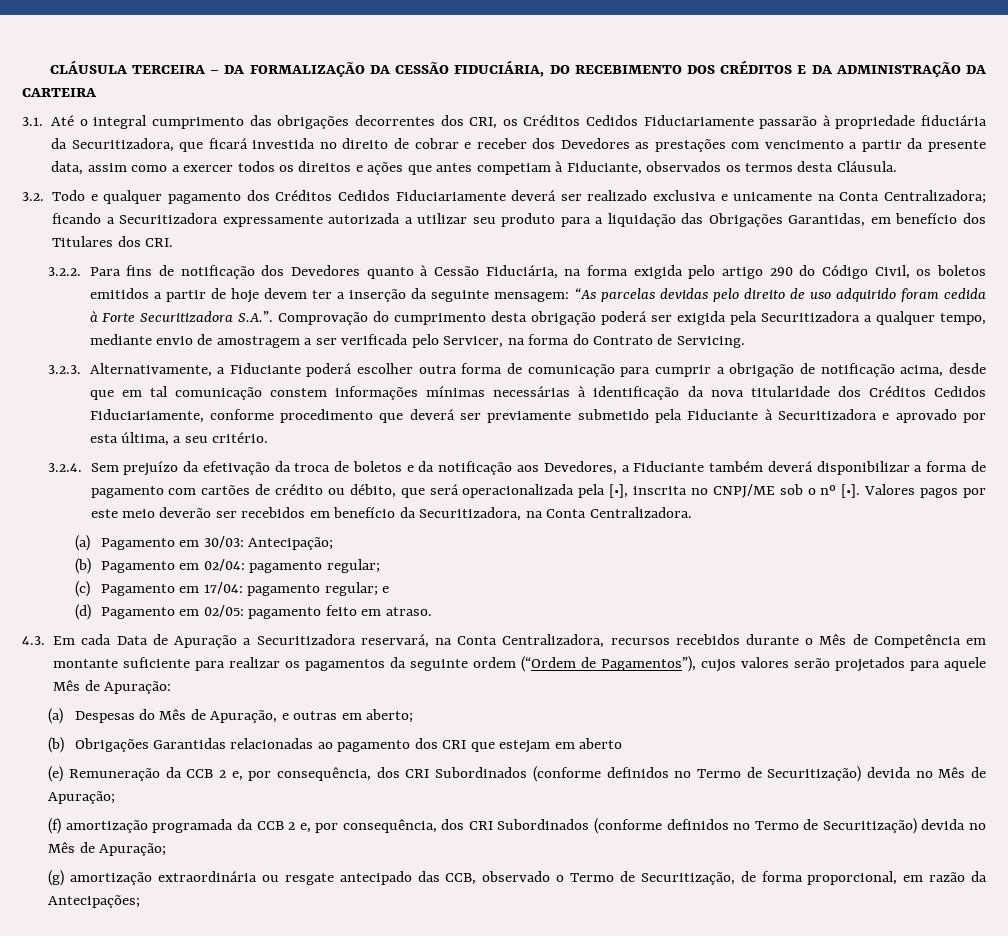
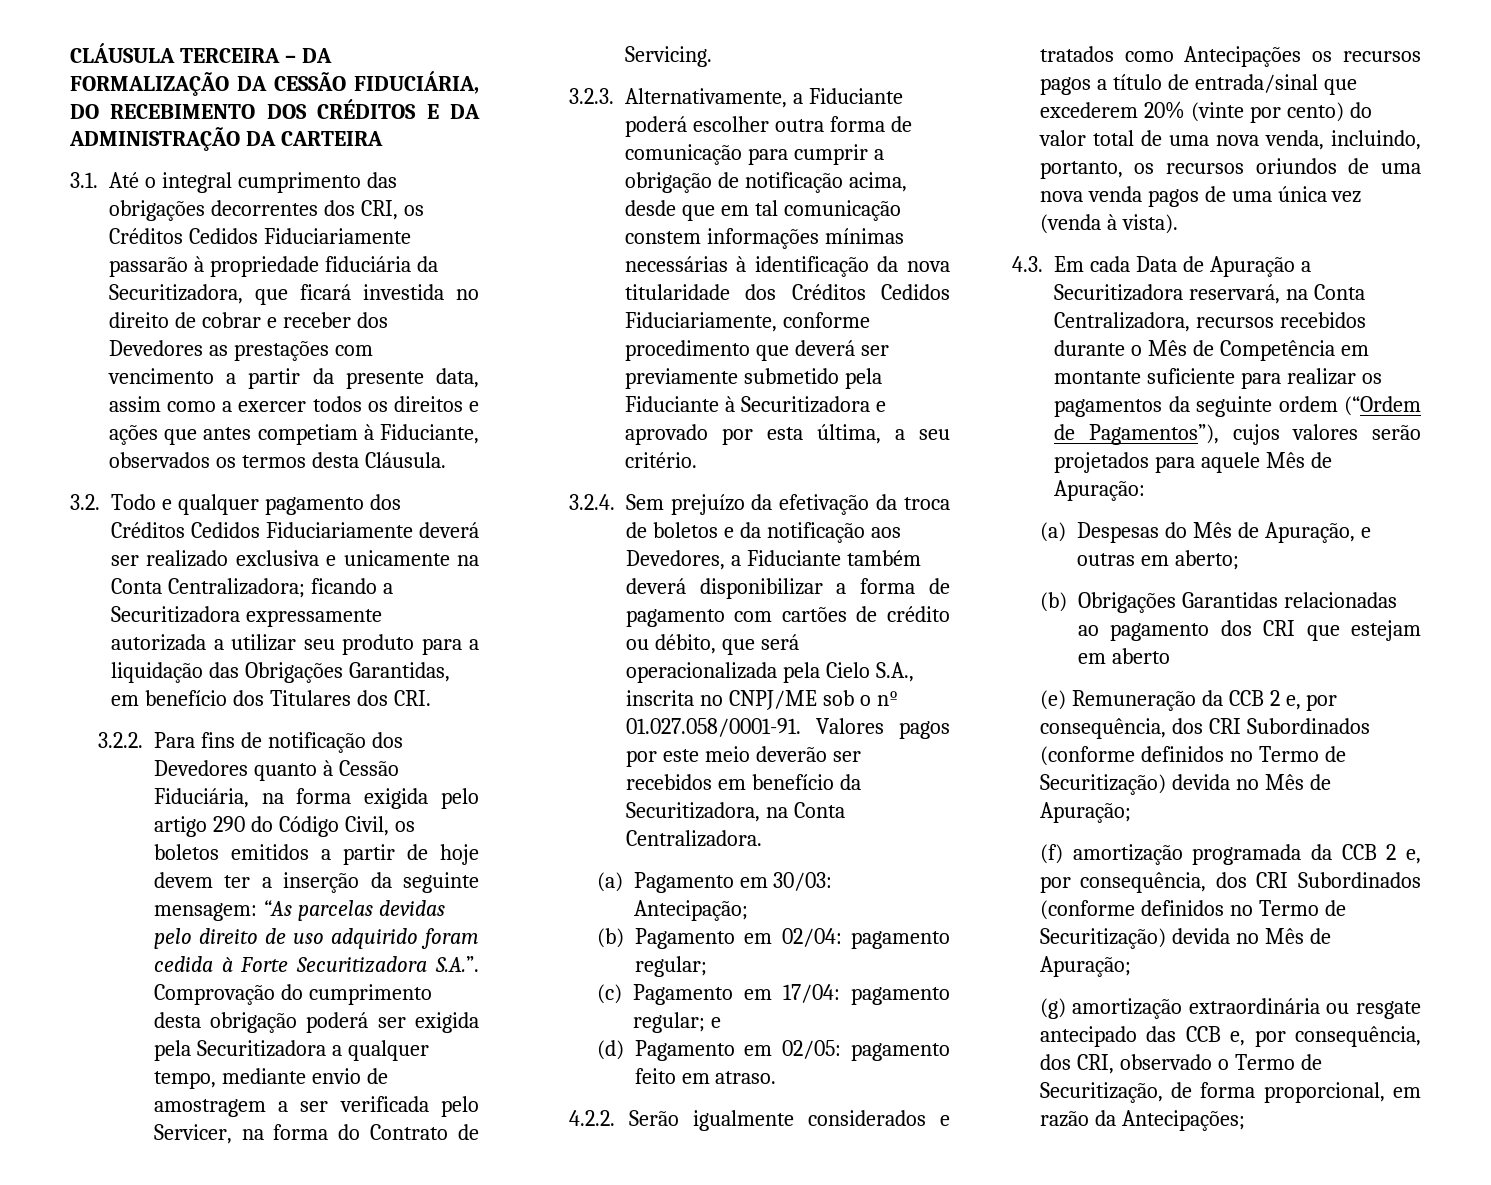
- 3.2.4. Sem prejuízo da efetivação da troca de boletos e da notificação aos Devedores, a Fiduciante também deverá disponibilizar a forma de pagamento com cartões de crédito ou débito, que será operacionalizada pela [•], inscrita no CNPJ/ME sob o nº [•]. Valores pagos por este meio deverão ser recebidos em benefício da Securitizadora, na Conta Centralizadora.
+ 3.2.4. Sem prejuízo da efetivação da troca de boletos e da notificação aos Devedores, a Fiduciante também deverá disponibilizar a forma de pagamento com cartões de crédito ou débito, que será operacionalizada pela Cielo S.A., inscrita no CNPJ/ME sob o nº 01.027.058/0001-91. Valores pagos por este meio deverão ser recebidos em benefício da Securitizadora, na Conta Centralizadora.
+ 4.2.2. Serão igualmente considerados e tratados como Antecipações os recursos pagos a título de entrada/sinal que excederem 20% (vinte por cento) do valor total de uma nova venda, incluindo, portanto, os recursos oriundos de uma nova venda pagos de uma única vez (venda à vista).
- (g) amortização extraordinária ou resgate antecipado das CCB, observado o Termo de Securitização, de forma proporcional, em razão da Antecipações;
+ (g) amortização extraordinária ou resgate antecipado das CCB e, por consequência, dos CRI, observado o Termo de Securitização, de forma proporcional, em razão da Antecipações;

